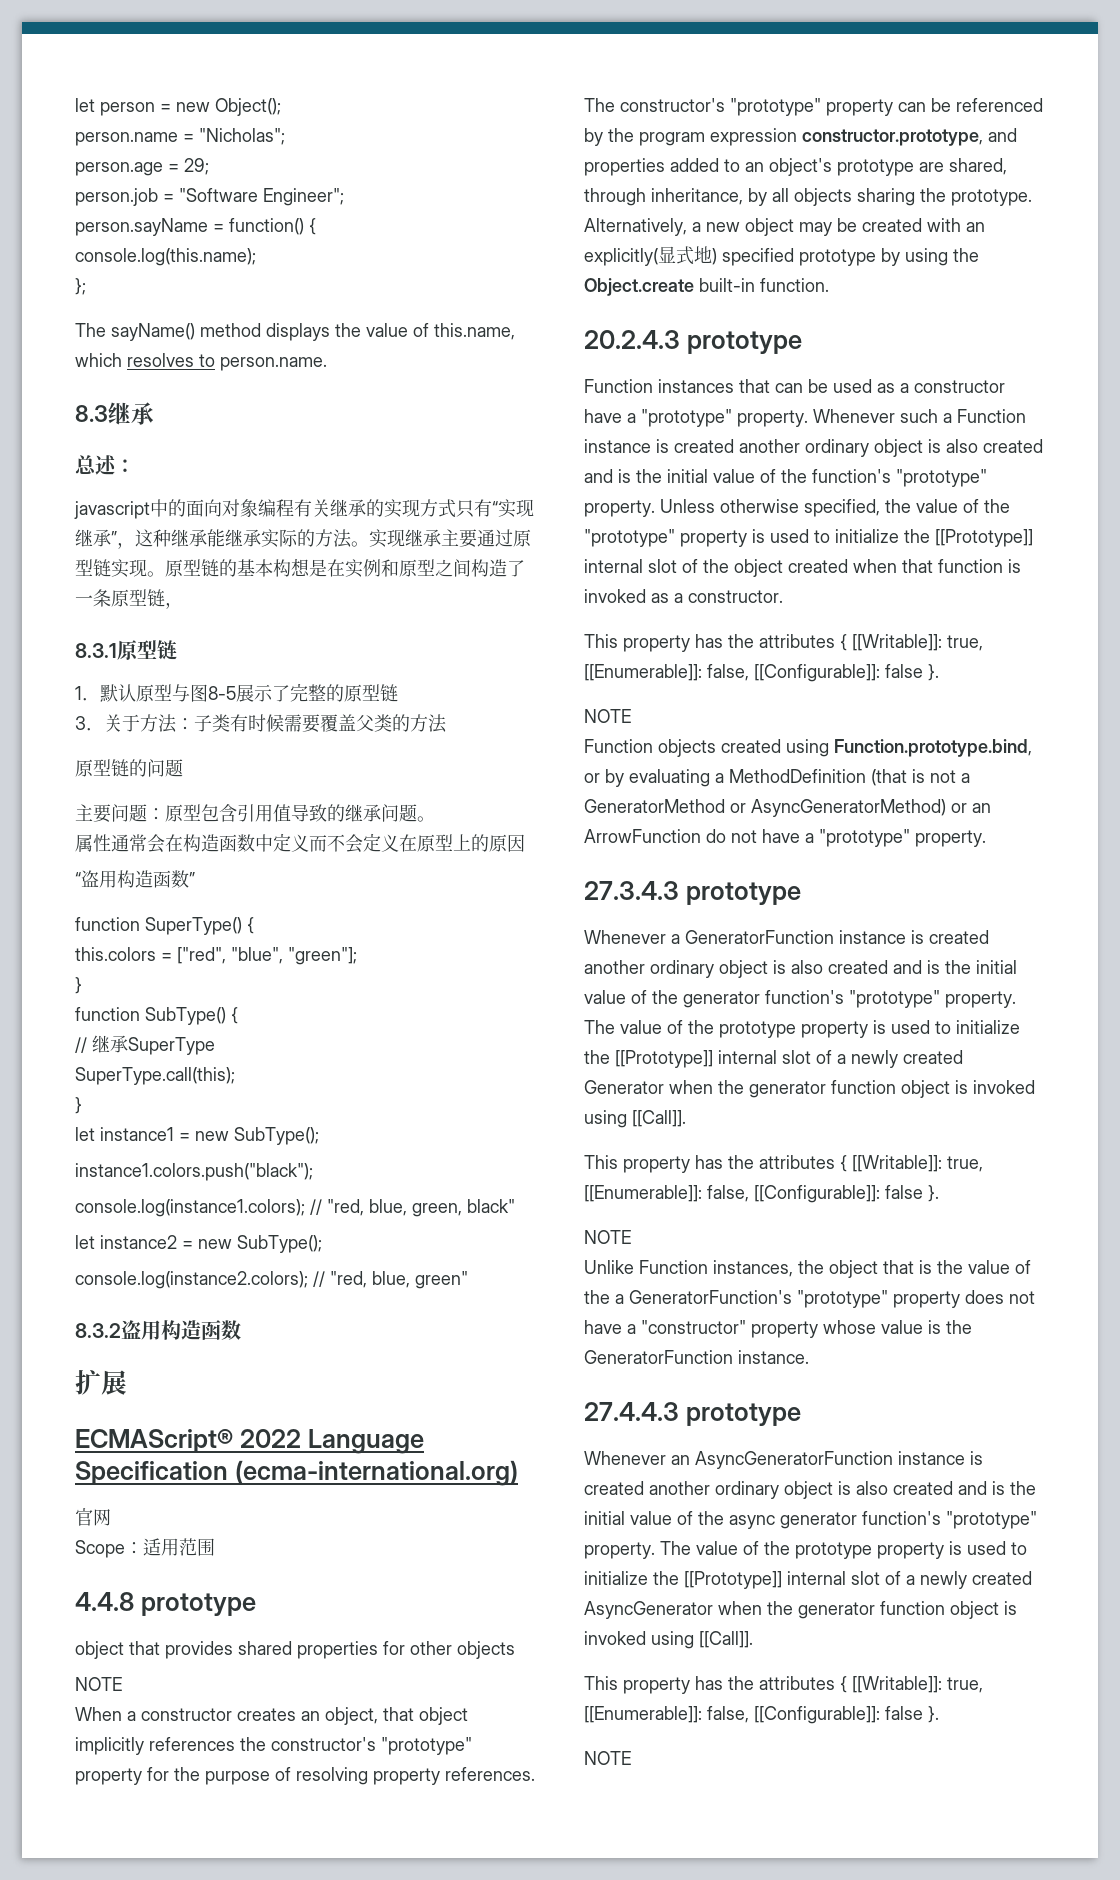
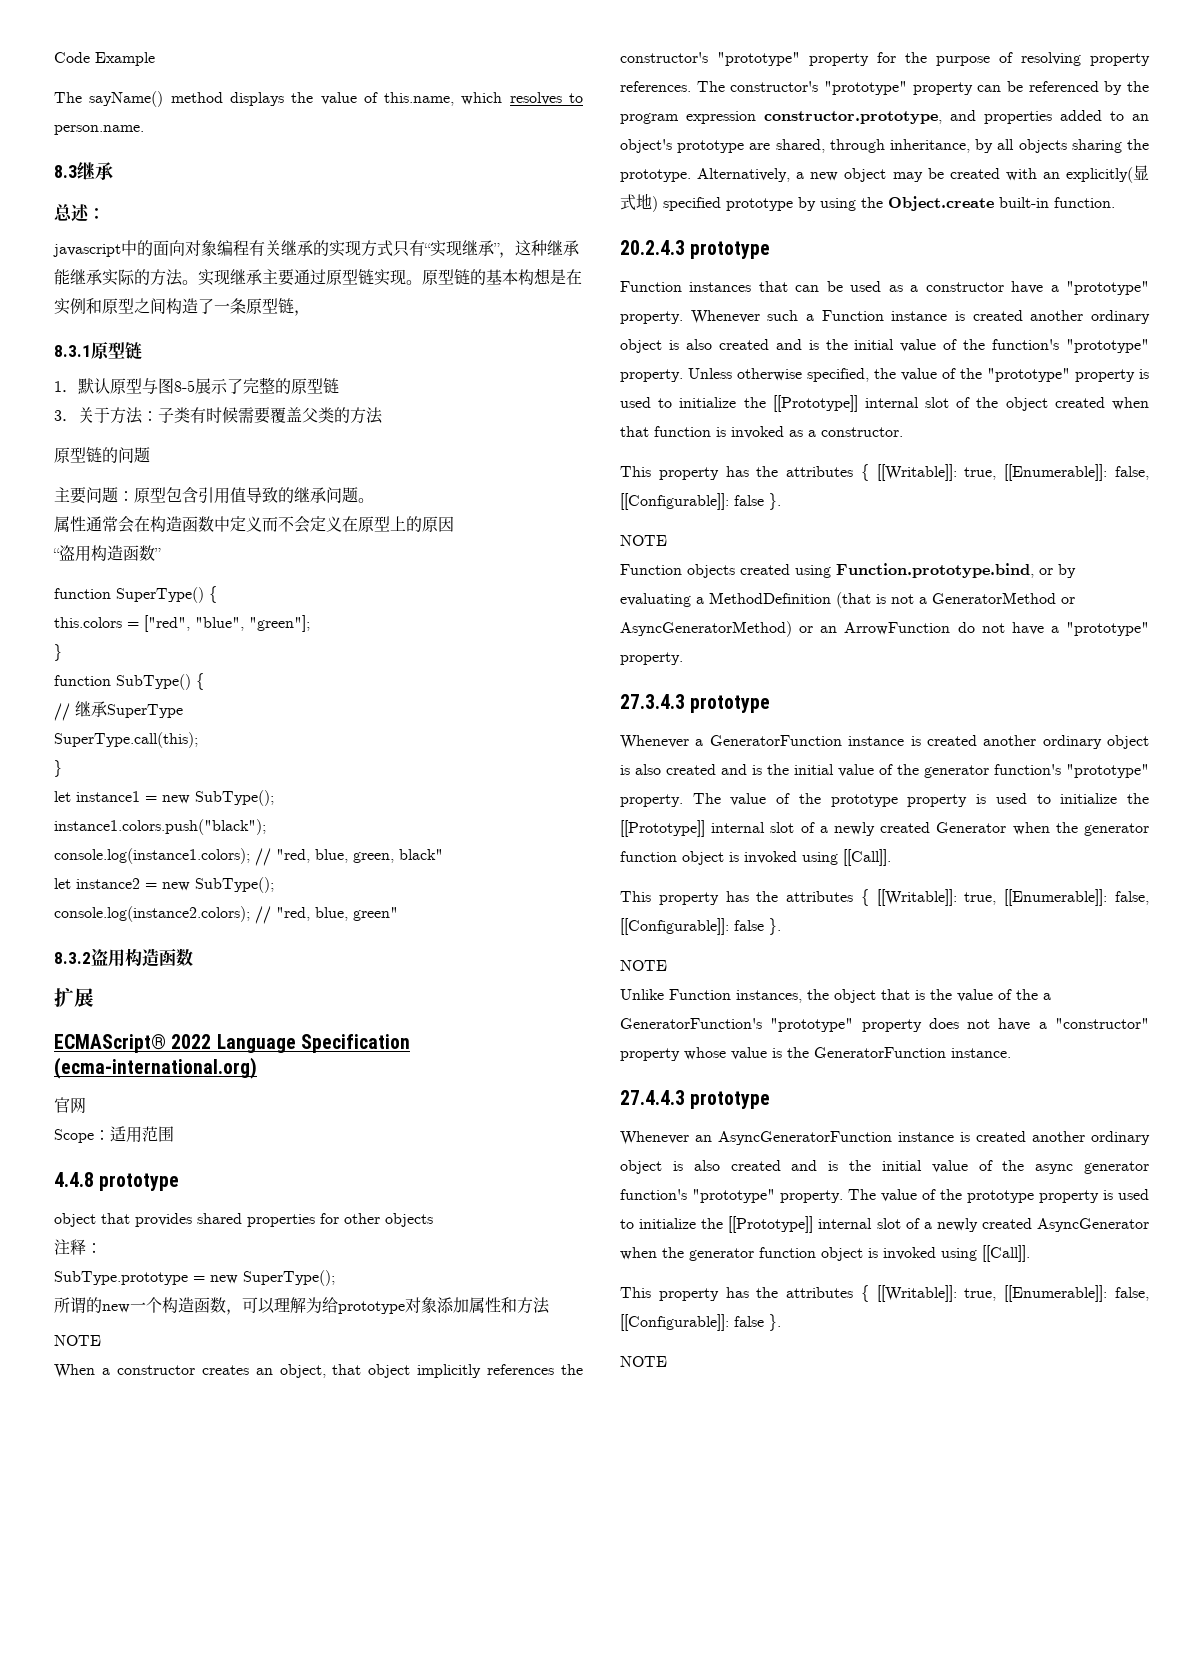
- let person = new Object();
- person.name = "Nicholas";
- person.age = 29;
- person.job = "Software Engineer";
- person.sayName = function() {
- console.log(this.name);
- };
+ Code Example
+ 注释：
+ SubType.prototype = new SuperType();
+ 所谓的new一个构造函数，可以理解为给prototype对象添加属性和方法

